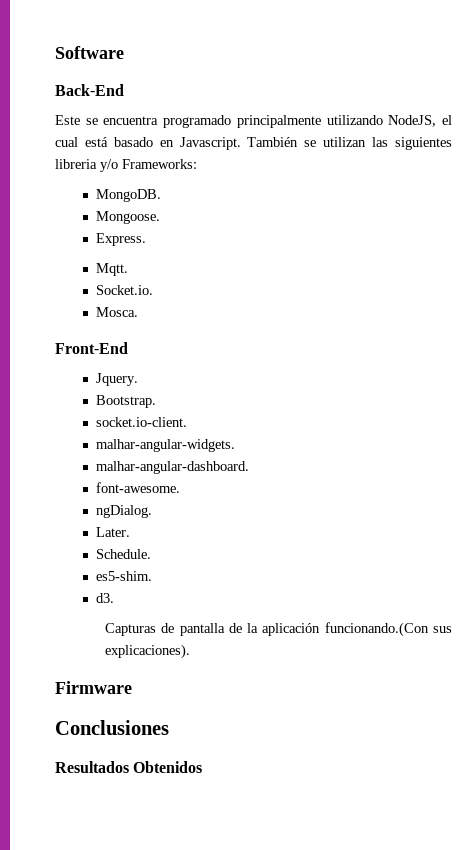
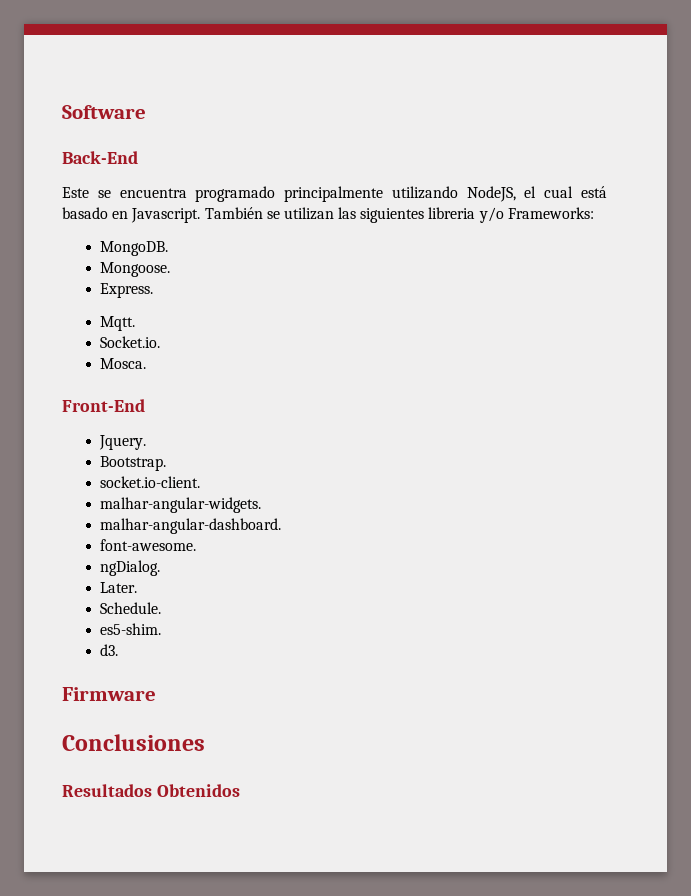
- Capturas de pantalla de la aplicación funcionando.(Con sus explicaciones).

